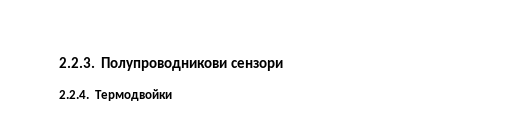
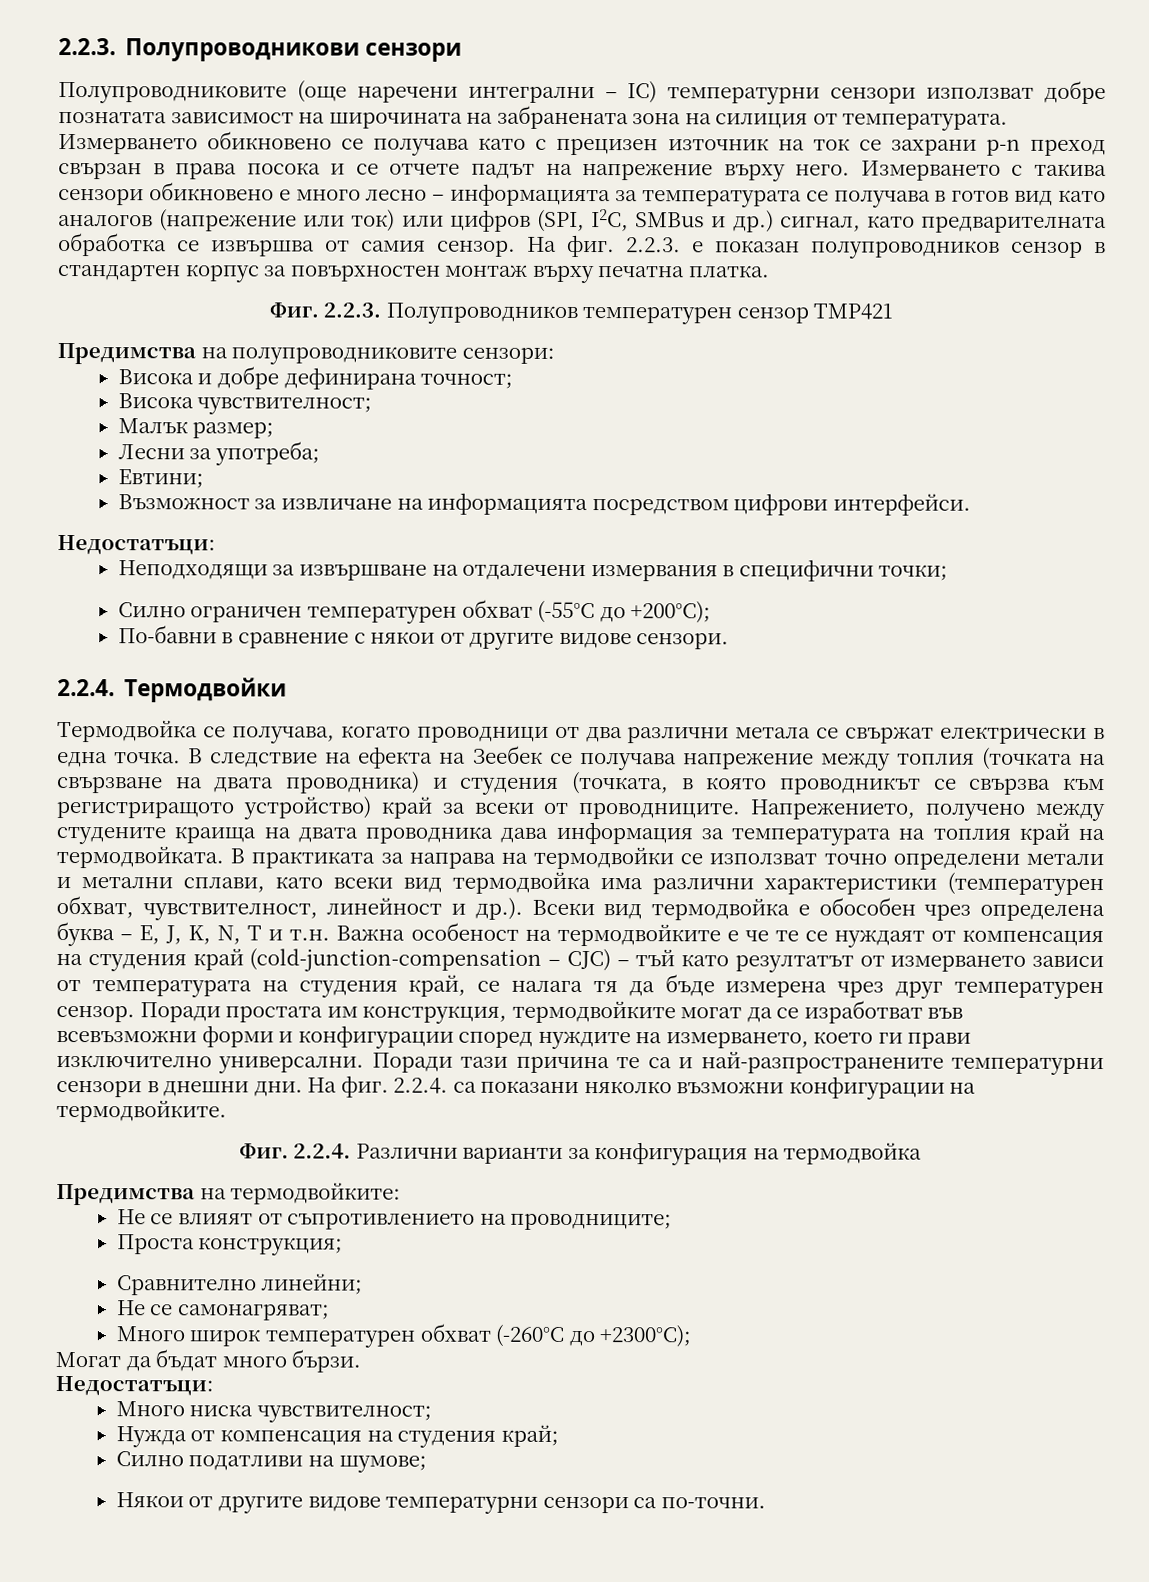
+ Полупроводниковите (още наречени интегрални – IC) температурни сензори използват добре познатата зависимост на широчината на забранената зона на силиция от температурата. Измерването обикновено се получава като с прецизен източник на ток се захрани p-n преход свързан в права посока и се отчете падът на напрежение върху него. Измерването с такива сензори обикновено е много лесно – информацията за температурата се получава в готов вид като аналогов (напрежение или ток) или цифров (SPI, I2C, SMBus и др.) сигнал, като предварителната обработка се извършва от самия сензор. На фиг. 2.2.3. е показан полупроводников сензор в стандартен корпус за повърхностен монтаж върху печатна платка.
+ Фиг. 2.2.3. Полупроводников температурен сензор TMP421
+ Предимства на полупроводниковите сензори:
+ Висока и добре дефинирана точност;
+ Висока чувствителност;
+ Малък размер;
+ Лесни за употреба;
+ Евтини;
+ Възможност за извличане на информацията посредством цифрови интерфейси.
+ Недостатъци:
+ Неподходящи за извършване на отдалечени измервания в специфични точки;
+ Силно ограничен температурен обхват (-55°C до +200°C);
+ По-бавни в сравнение с някои от другите видове сензори.
  2.2.4. Термодвойки
+ Термодвойка се получава, когато проводници от два различни метала се свържат електрически в една точка. В следствие на ефекта на Зеебек се получава напрежение между топлия (точката на свързване на двата проводника) и студения (точката, в която проводникът се свързва към регистриращото устройство) край за всеки от проводниците. Напрежението, получено между студените краища на двата проводника дава информация за температурата на топлия край на термодвойката. В практиката за направа на термодвойки се използват точно определени метали и метални сплави, като всеки вид термодвойка има различни характеристики (температурен обхват, чувствителност, линейност и др.). Всеки вид термодвойка е обособен чрез определена буква – E, J, K, N, T и т.н. Важна особеност на термодвойките е че те се нуждаят от компенсация на студения край (cold-junction-compensation – CJC) – тъй като резултатът от измерването зависи от температурата на студения край, се налага тя да бъде измерена чрез друг температурен сензор. Поради простата им конструкция, термодвойките могат да се изработват във всевъзможни форми и конфигурации според нуждите на измерването, което ги прави изключително универсални. Поради тази причина те са и най-разпространените температурни сензори в днешни дни. На фиг. 2.2.4. са показани няколко възможни конфигурации на термодвойките.
+ Фиг. 2.2.4. Различни варианти за конфигурация на термодвойка
+ Предимства на термодвойките:
+ Не се влияят от съпротивлението на проводниците;
+ Проста конструкция;
+ Сравнително линейни;
+ Не се самонагряват;
+ Много широк температурен обхват (-260°C до +2300°C);
+ Могат да бъдат много бързи.
+ Недостатъци:
+ Много ниска чувствителност;
+ Нужда от компенсация на студения край;
+ Силно податливи на шумове;
+ Някои от другите видове температурни сензори са по-точни.

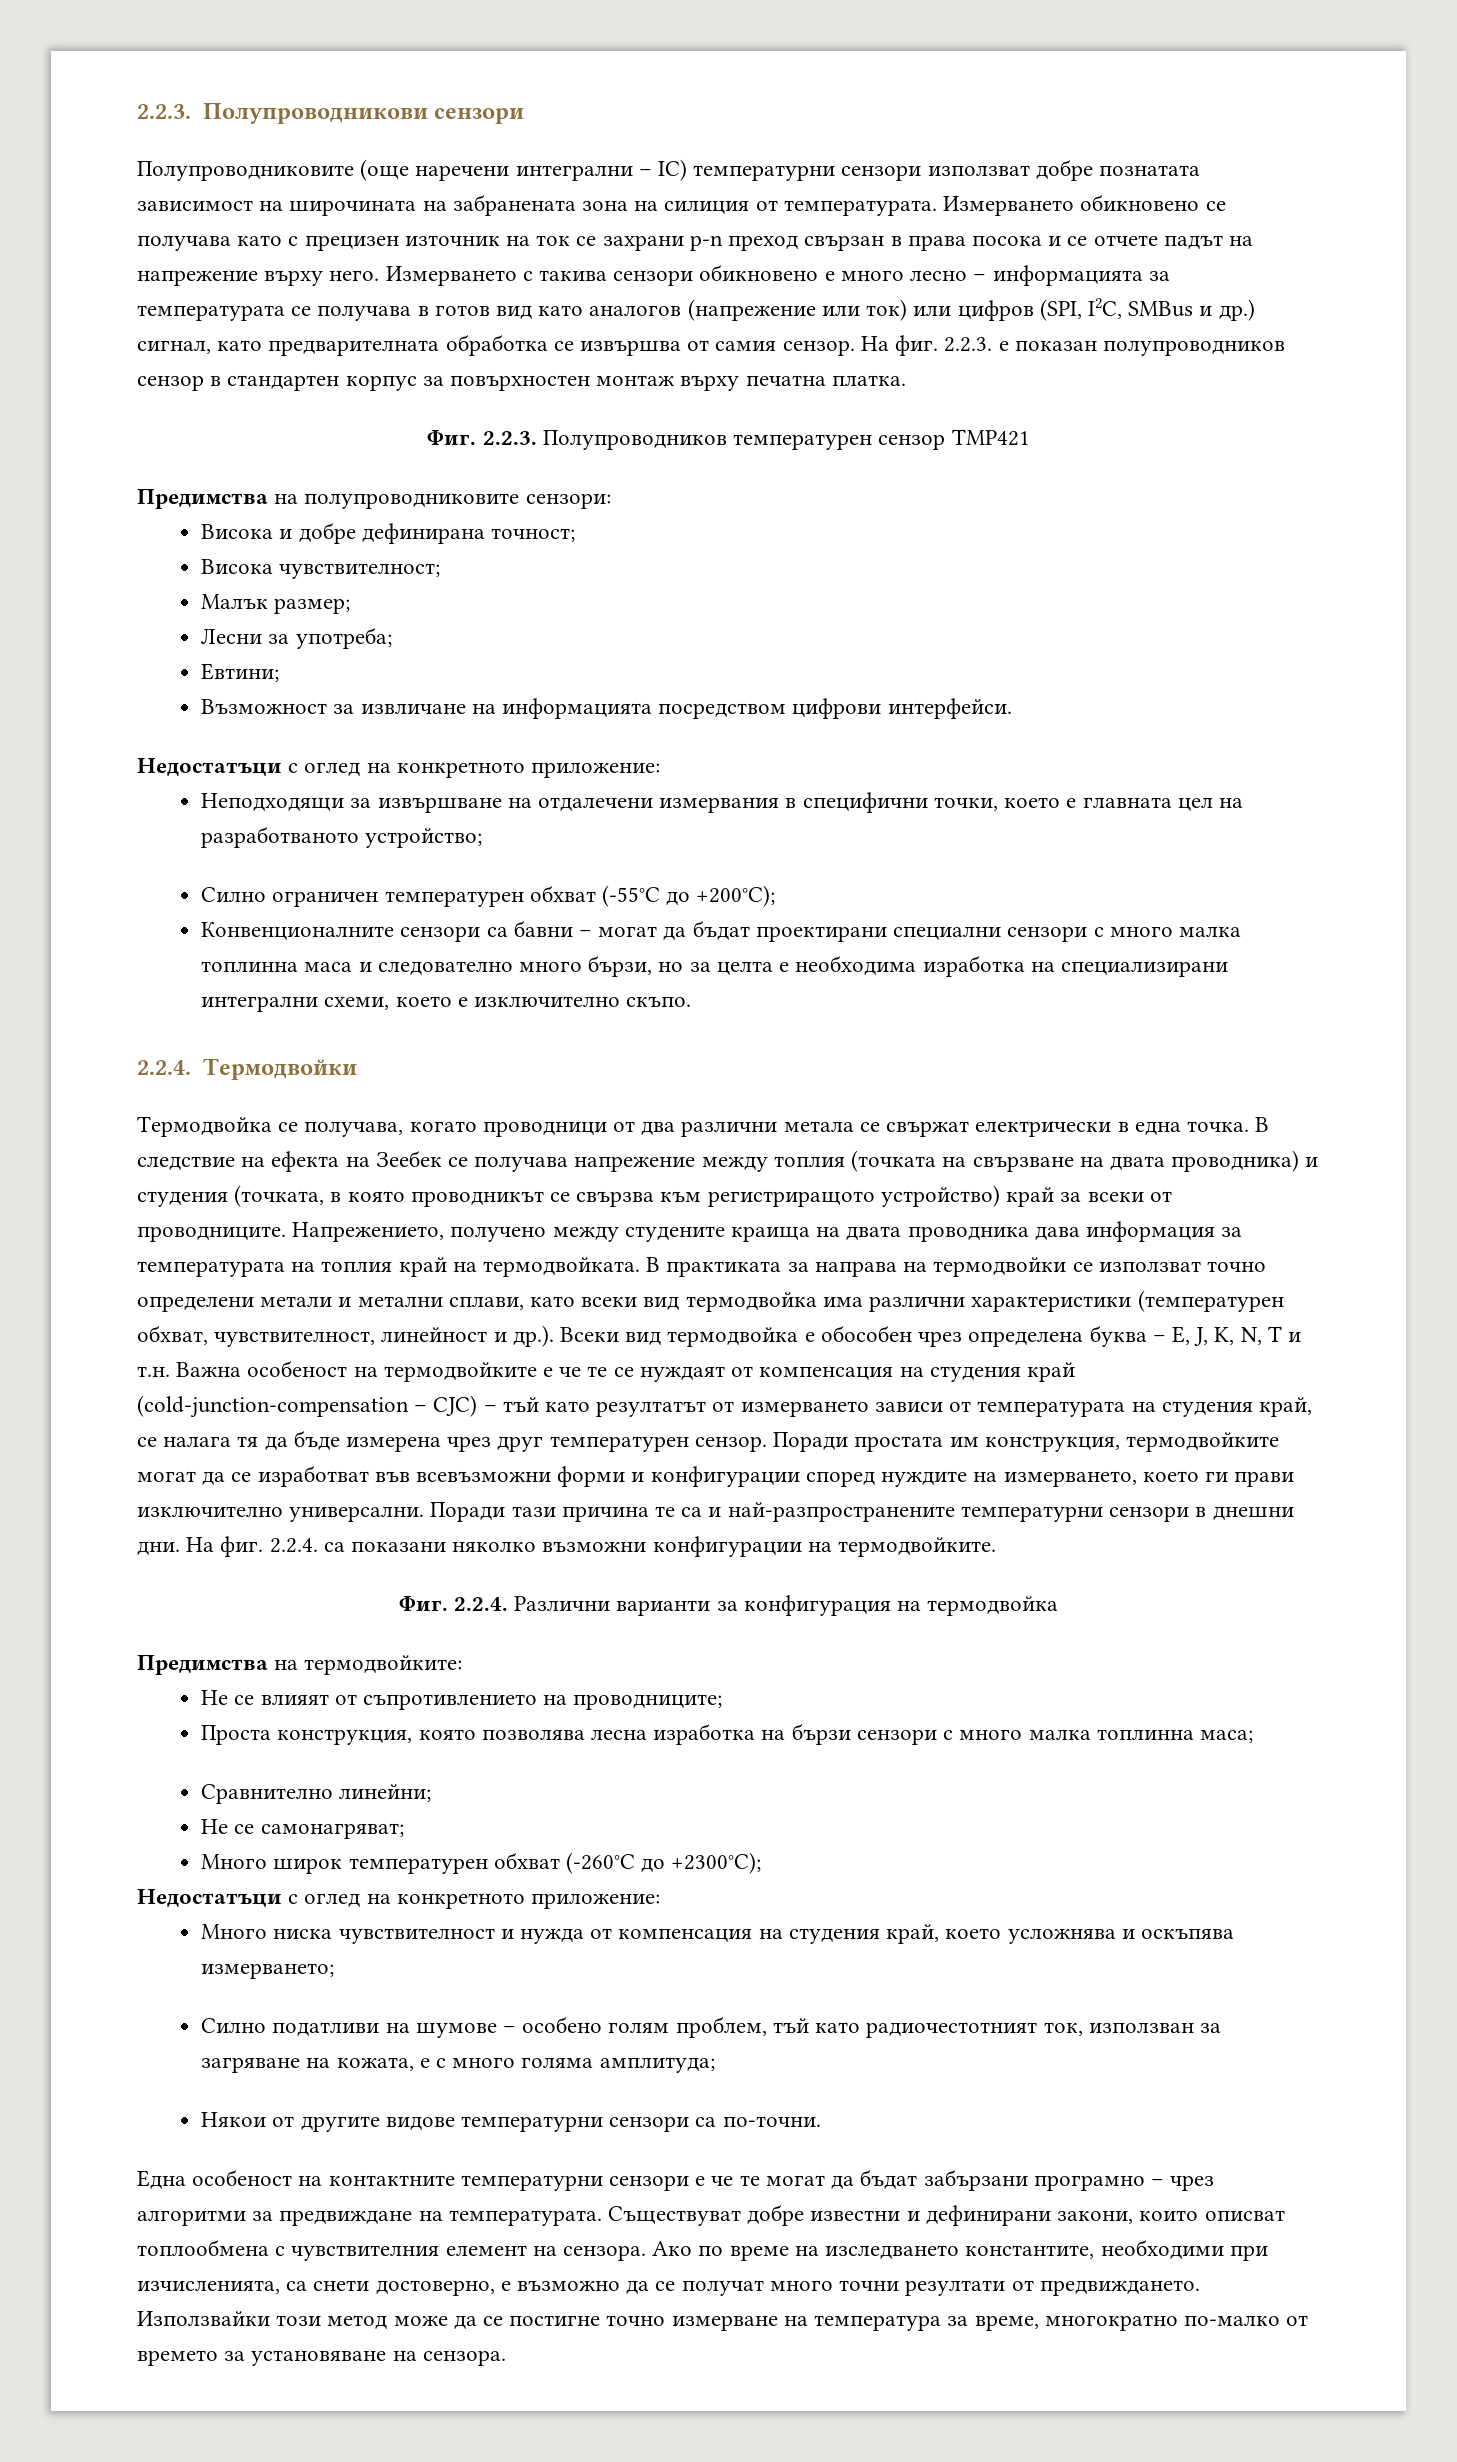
  Възможност за извличане на информацията посредством цифрови интерфейси.
- Недостатъци:
+ Недостатъци с оглед на конкретното приложение:
- Неподходящи за извършване на отдалечени измервания в специфични точки;
+ Неподходящи за извършване на отдалечени измервания в специфични точки, което е главната цел на разработваното устройство;
- По-бавни в сравнение с някои от другите видове сензори.
+ Конвенционалните сензори са бавни – могат да бъдат проектирани специални сензори с много малка топлинна маса и следователно много бързи, но за целта е необходима изработка на специализирани интегрални схеми, което е изключително скъпо.
- Проста конструкция;
+ Проста конструкция, която позволява лесна изработка на бързи сензори с много малка топлинна маса;
  Много широк температурен обхват (-260°C до +2300°C);
- Могат да бъдат много бързи.
- Недостатъци:
+ Недостатъци с оглед на конкретното приложение:
- Много ниска чувствителност;
- Нужда от компенсация на студения край;
- Силно податливи на шумове;
+ Много ниска чувствителност и нужда от компенсация на студения край, което усложнява и оскъпява измерването;
+ Силно податливи на шумове – особено голям проблем, тъй като радиочестотният ток, използван за загряване на кожата, е с много голяма амплитуда;
+ Една особеност на контактните температурни сензори е че те могат да бъдат забързани програмно – чрез алгоритми за предвиждане на температурата. Съществуват добре известни и дефинирани закони, които описват топлообмена с чувствителния елемент на сензора. Ако по време на изследването константите, необходими при изчисленията, са снети достоверно, е възможно да се получат много точни резултати от предвиждането. Използвайки този метод може да се постигне точно измерване на температура за време, многократно по-малко от времето за установяване на сензора.

